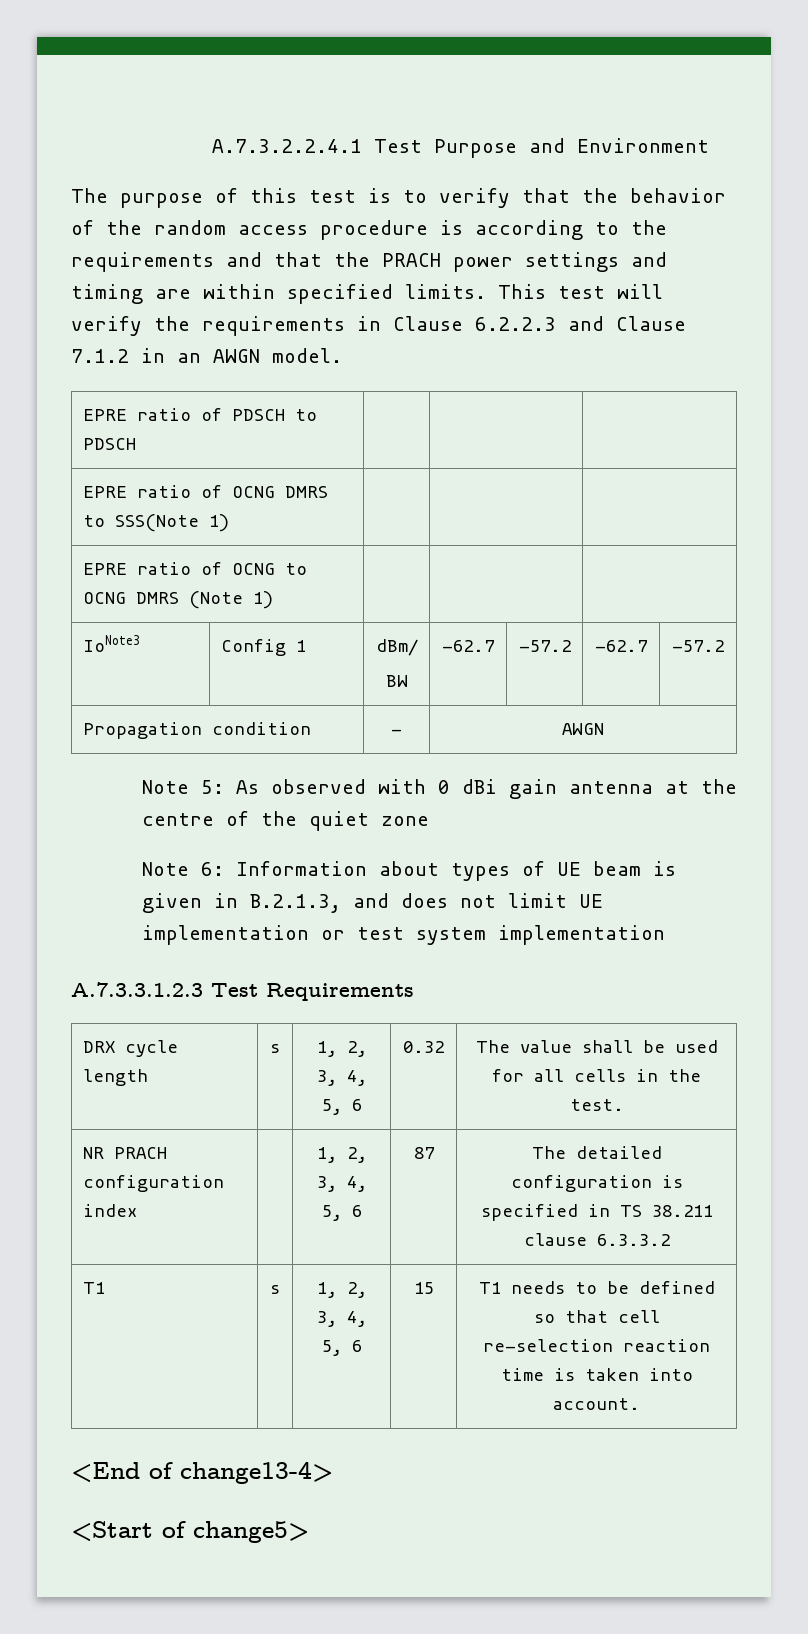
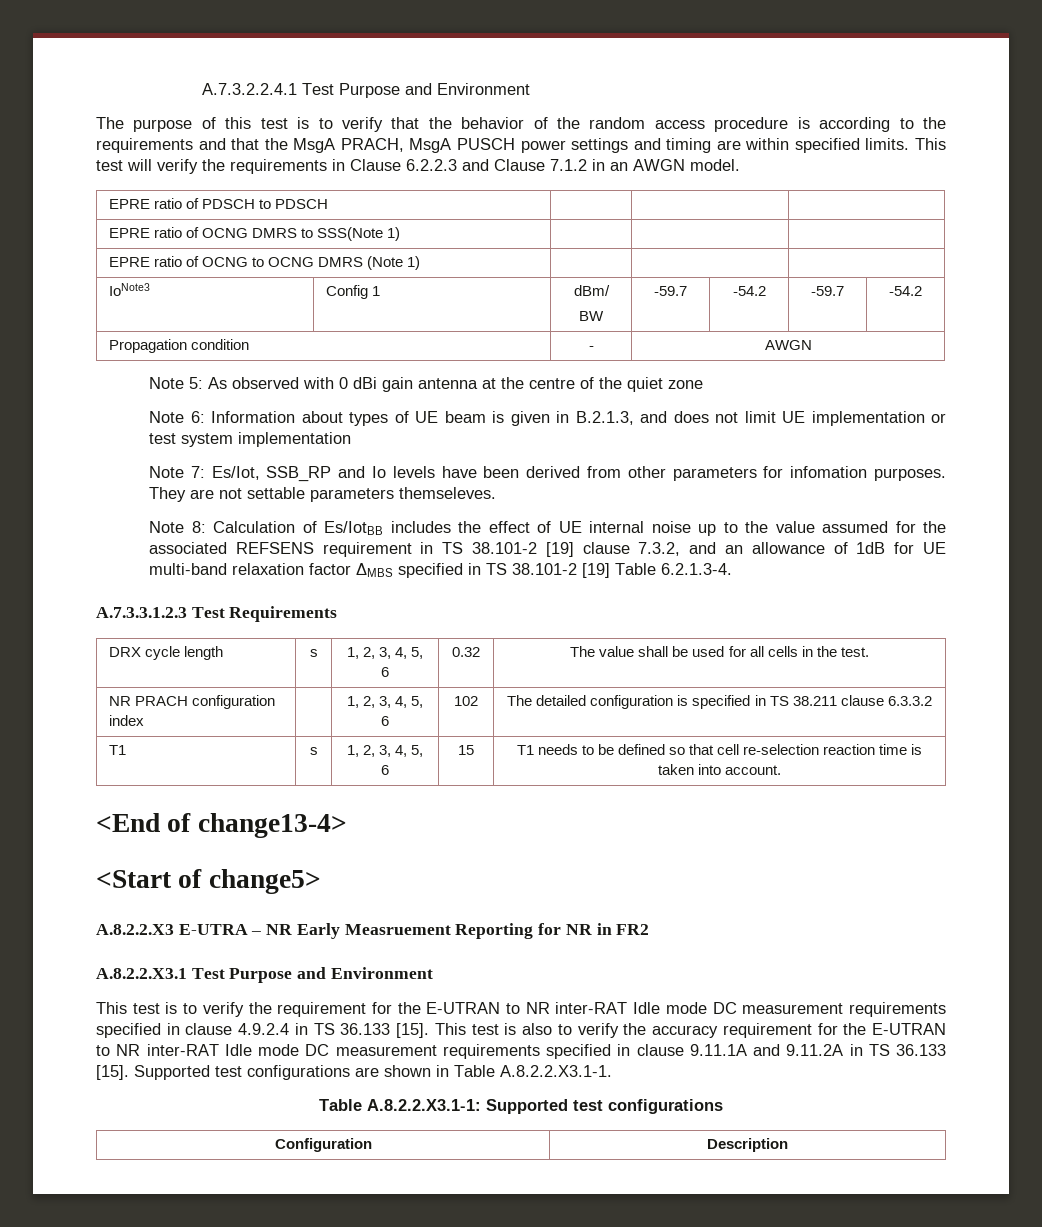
- The purpose of this test is to verify that the behavior of the random access procedure is according to the requirements and that the PRACH power settings and timing are within specified limits.
+ The purpose of this test is to verify that the behavior of the random access procedure is according to the requirements and that the MsgA PRACH, MsgA PUSCH power settings and timing are within specified limits.
  IoNote3 | Config 1 | dBm/
- BW | -62.7 | -57.2 | -62.7 | -57.2
+ BW | -59.7 | -54.2 | -59.7 | -54.2
+ Note 7: Es/Iot, SSB_RP and Io levels have been derived from other parameters for infomation purposes. They are not settable parameters themseleves.
+ Note 8: Calculation of Es/IotBB includes the effect of UE internal noise up to the value assumed for the associated REFSENS requirement in TS 38.101-2 [19] clause 7.3.2, and an allowance of 1dB for UE multi-band relaxation factor ΔMBS specified in TS 38.101-2 [19] Table 6.2.1.3-4.
- NR PRACH configuration index | | 1, 2, 3, 4, 5, 6 | 87 | The detailed configuration is specified in TS 38.211 clause 6.3.3.2
+ NR PRACH configuration index | | 1, 2, 3, 4, 5, 6 | 102 | The detailed configuration is specified in TS 38.211 clause 6.3.3.2
+ A.8.2.2.X3 E-UTRA – NR Early Measruement Reporting for NR in FR2
+ A.8.2.2.X3.1 Test Purpose and Environment
+ This test is to verify the requirement for the E-UTRAN to NR inter-RAT Idle mode DC measurement requirements specified in clause 4.9.2.4 in TS 36.133 [15]. This test is also to verify the accuracy requirement for the E-UTRAN to NR inter-RAT Idle mode DC measurement requirements specified in clause 9.11.1A and 9.11.2A in TS 36.133 [15]. Supported test configurations are shown in Table A.8.2.2.X3.1-1.
+ Table A.8.2.2.X3.1-1: Supported test configurations
+ Configuration | Description

